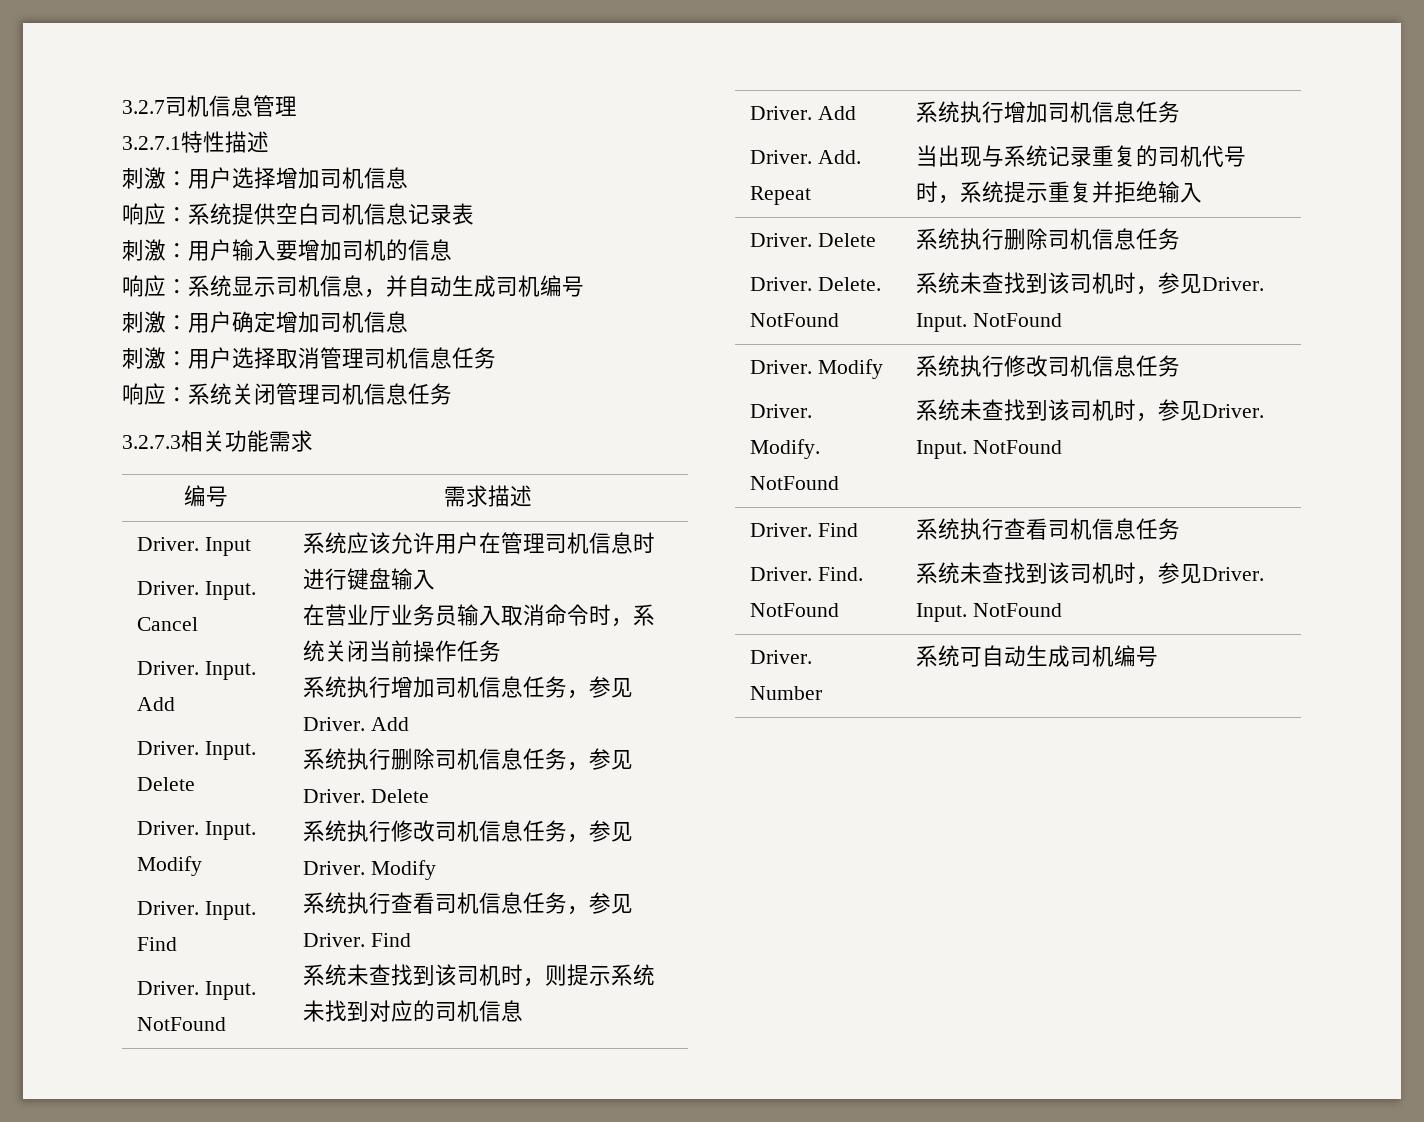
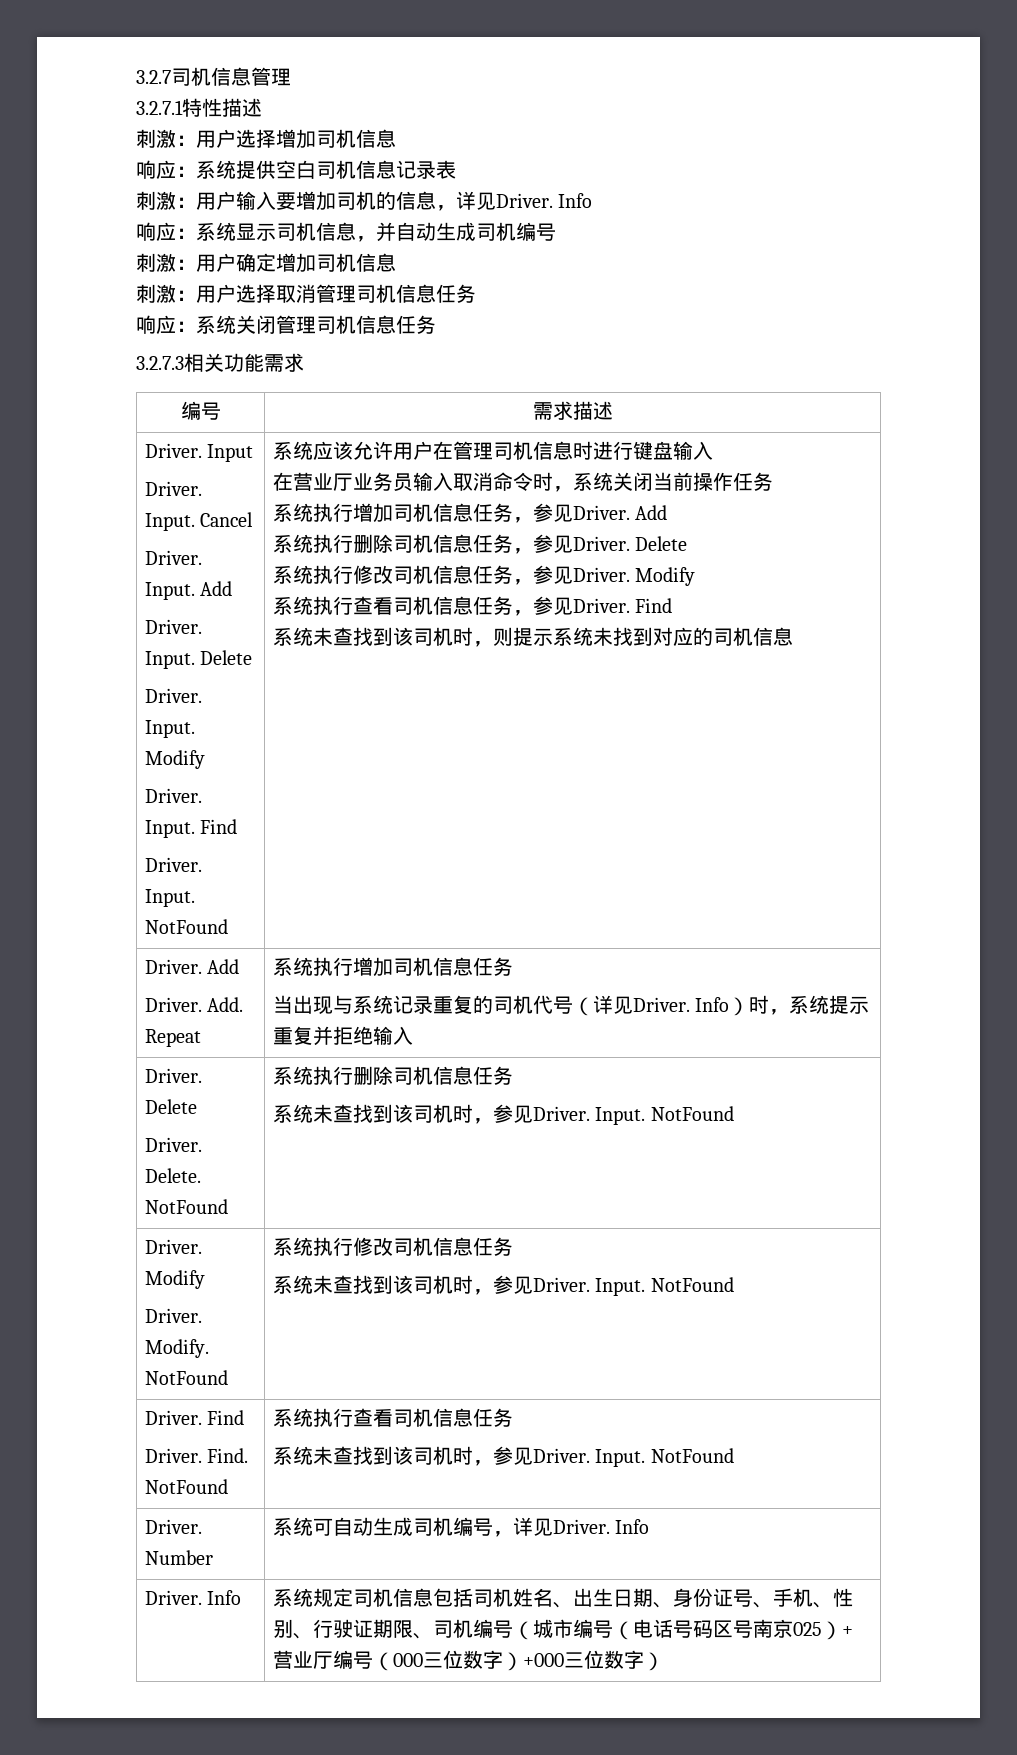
- 刺激：用户输入要增加司机的信息
+ 刺激：用户输入要增加司机的信息，详见Driver. Info
  系统未查找到该司机时，则提示系统未找到对应的司机信息
  Driver. Add
  Driver. Add. Repeat | 系统执行增加司机信息任务
- 当出现与系统记录重复的司机代号时，系统提示重复并拒绝输入
+ 当出现与系统记录重复的司机代号（详见Driver. Info）时，系统提示重复并拒绝输入
- Driver. Number | 系统可自动生成司机编号
+ Driver. Number | 系统可自动生成司机编号，详见Driver. Info
+ Driver. Info | 系统规定司机信息包括司机姓名、出生日期、身份证号、手机、性别、行驶证期限、司机编号（城市编号（电话号码区号南京025）+营业厅编号（000三位数字）+000三位数字）

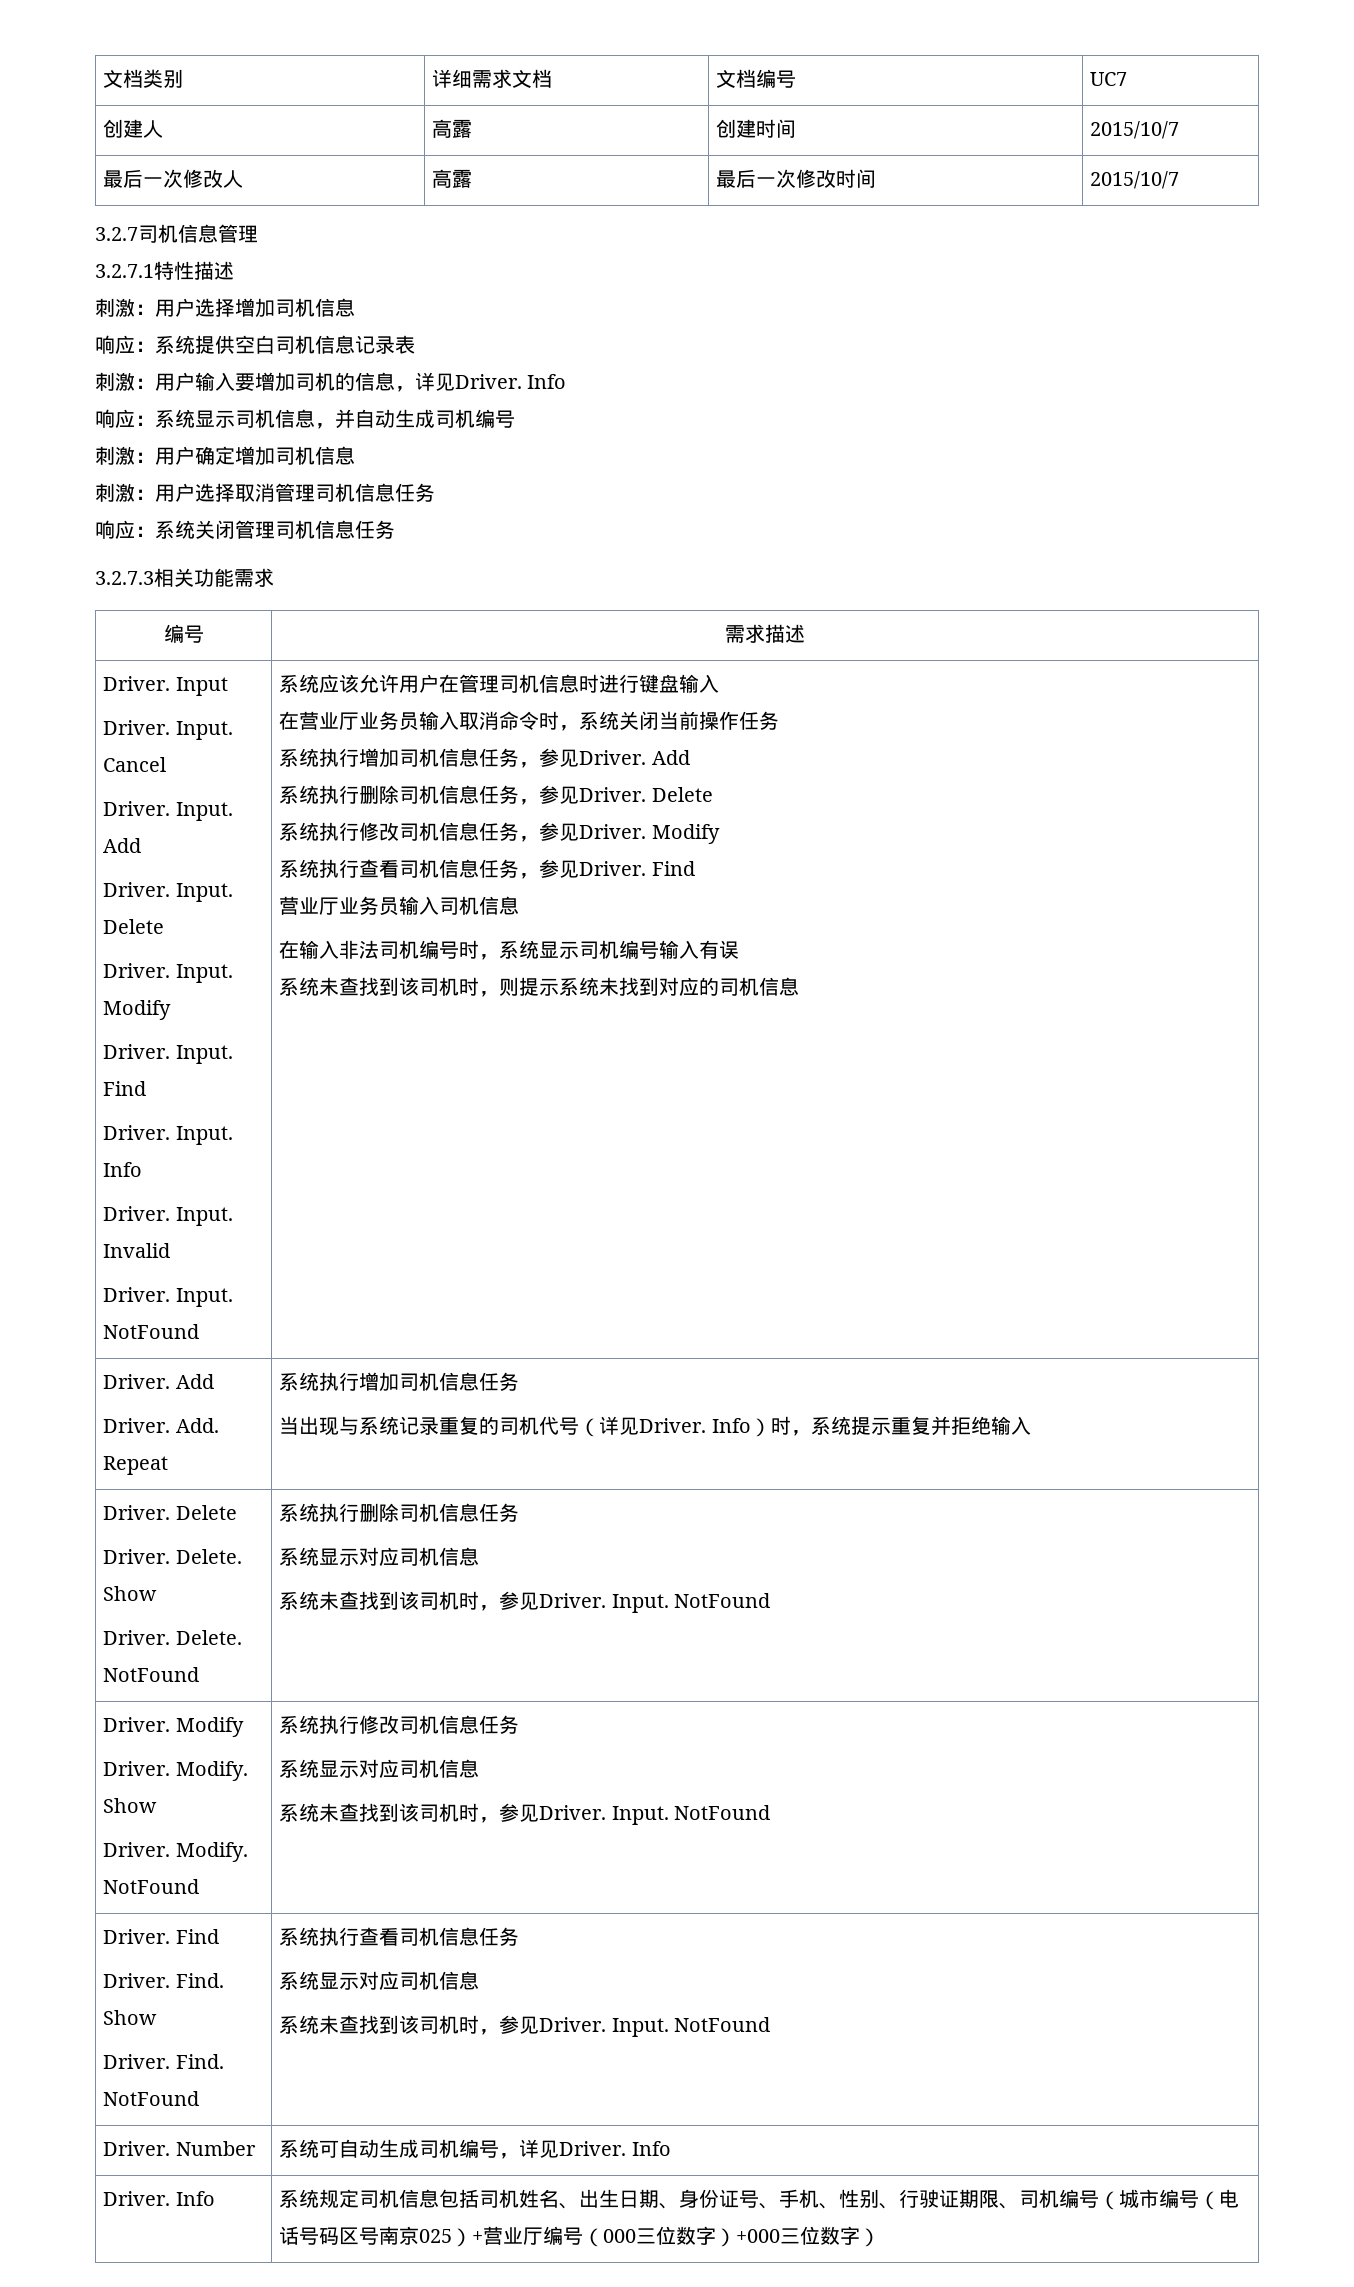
+ 文档类别 | 详细需求文档 | 文档编号 | UC7
+ 创建人 | 高露 | 创建时间 | 2015/10/7
+ 最后一次修改人 | 高露 | 最后一次修改时间 | 2015/10/7
+ Driver. Input. Info
+ Driver. Input. Invalid
+ 营业厅业务员输入司机信息
+ 在输入非法司机编号时，系统显示司机编号输入有误
  系统未查找到该司机时，则提示系统未找到对应的司机信息
  Driver. Add
  Driver. Add. Repeat | 系统执行增加司机信息任务
  当出现与系统记录重复的司机代号（详见Driver. Info）时，系统提示重复并拒绝输入
  Driver. Delete
+ Driver. Delete. Show
  Driver. Delete. NotFound | 系统执行删除司机信息任务
+ 系统显示对应司机信息
  系统未查找到该司机时，参见Driver. Input. NotFound
  Driver. Modify
+ Driver. Modify. Show
  Driver. Modify. NotFound | 系统执行修改司机信息任务
+ 系统显示对应司机信息
  系统未查找到该司机时，参见Driver. Input. NotFound
  Driver. Find
+ Driver. Find. Show
  Driver. Find. NotFound | 系统执行查看司机信息任务
+ 系统显示对应司机信息

